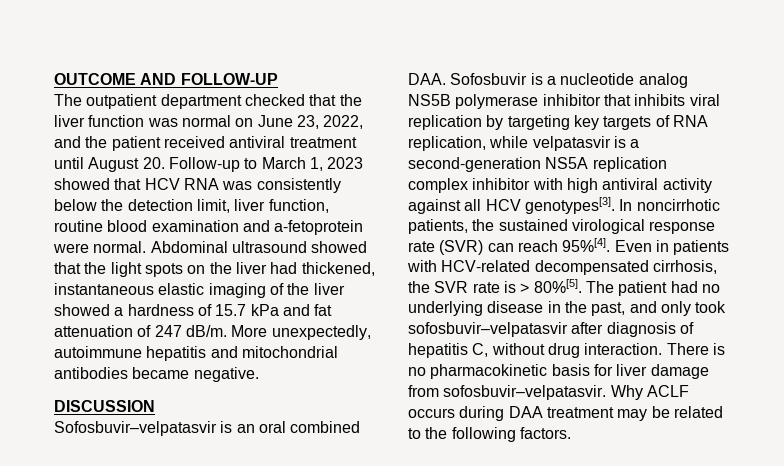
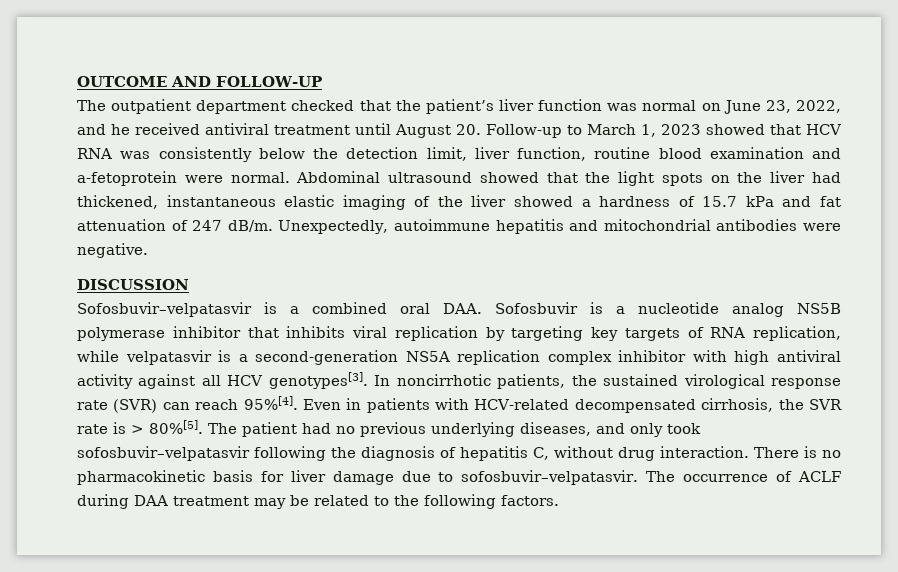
- The outpatient department checked that the liver function was normal on June 23, 2022, and the patient received antiviral treatment until August 20. Follow-up to March 1, 2023 showed that HCV RNA was consistently below the detection limit, liver function, routine blood examination and a-fetoprotein were normal.
+ The outpatient department checked that the patient’s liver function was normal on June 23, 2022, and he received antiviral treatment until August 20. Follow-up to March 1, 2023 showed that HCV RNA was consistently below the detection limit, liver function, routine blood examination and a-fetoprotein were normal.
- More unexpectedly, autoimmune hepatitis and mitochondrial antibodies became negative.
+ Unexpectedly, autoimmune hepatitis and mitochondrial antibodies were negative.
- Sofosbuvir–velpatasvir is an oral combined DAA. Sofosbuvir is a nucleotide analog NS5B polymerase inhibitor that inhibits viral replication by targeting key targets of RNA replication, while velpatasvir is a second-generation NS5A replication complex inhibitor with high antiviral activity against all HCV genotypes[3].
+ Sofosbuvir–velpatasvir is a combined oral DAA. Sofosbuvir is a nucleotide analog NS5B polymerase inhibitor that inhibits viral replication by targeting key targets of RNA replication, while velpatasvir is a second-generation NS5A replication complex inhibitor with high antiviral activity against all HCV genotypes[3].
- The patient had no underlying disease in the past, and only took sofosbuvir–velpatasvir after diagnosis of hepatitis C, without drug interaction.
+ The patient had no previous underlying diseases, and only took sofosbuvir–velpatasvir following the diagnosis of hepatitis C, without drug interaction.
- There is no pharmacokinetic basis for liver damage from sofosbuvir–velpatasvir. Why ACLF occurs during DAA treatment may be related to the following factors.
+ There is no pharmacokinetic basis for liver damage due to sofosbuvir–velpatasvir. The occurrence of ACLF during DAA treatment may be related to the following factors.

